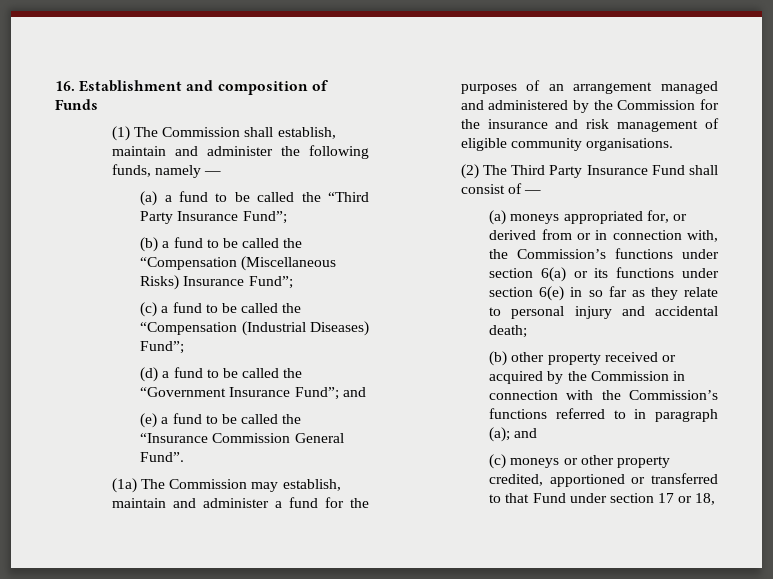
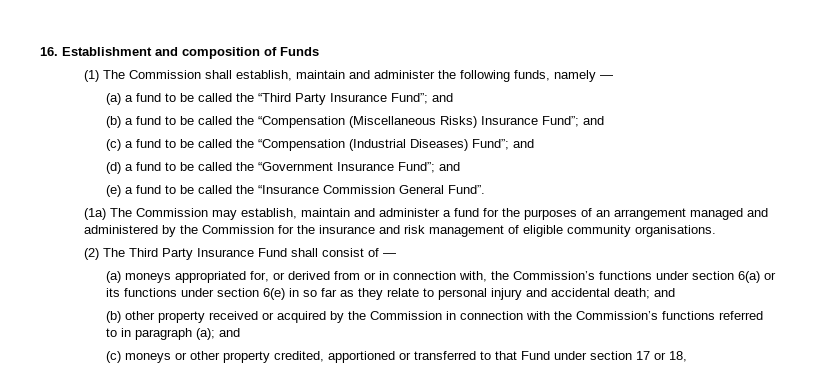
- (a) a fund to be called the “Third Party Insurance Fund”;
+ (a) a fund to be called the “Third Party Insurance Fund”; and
- (b) a fund to be called the “Compensation (Miscellaneous Risks) Insurance Fund”;
+ (b) a fund to be called the “Compensation (Miscellaneous Risks) Insurance Fund”; and
- (c) a fund to be called the “Compensation (Industrial Diseases) Fund”;
+ (c) a fund to be called the “Compensation (Industrial Diseases) Fund”; and
- (a) moneys appropriated for, or derived from or in connection with, the Commission’s functions under section 6(a) or its functions under section 6(e) in so far as they relate to personal injury and accidental death;
+ (a) moneys appropriated for, or derived from or in connection with, the Commission’s functions under section 6(a) or its functions under section 6(e) in so far as they relate to personal injury and accidental death; and

